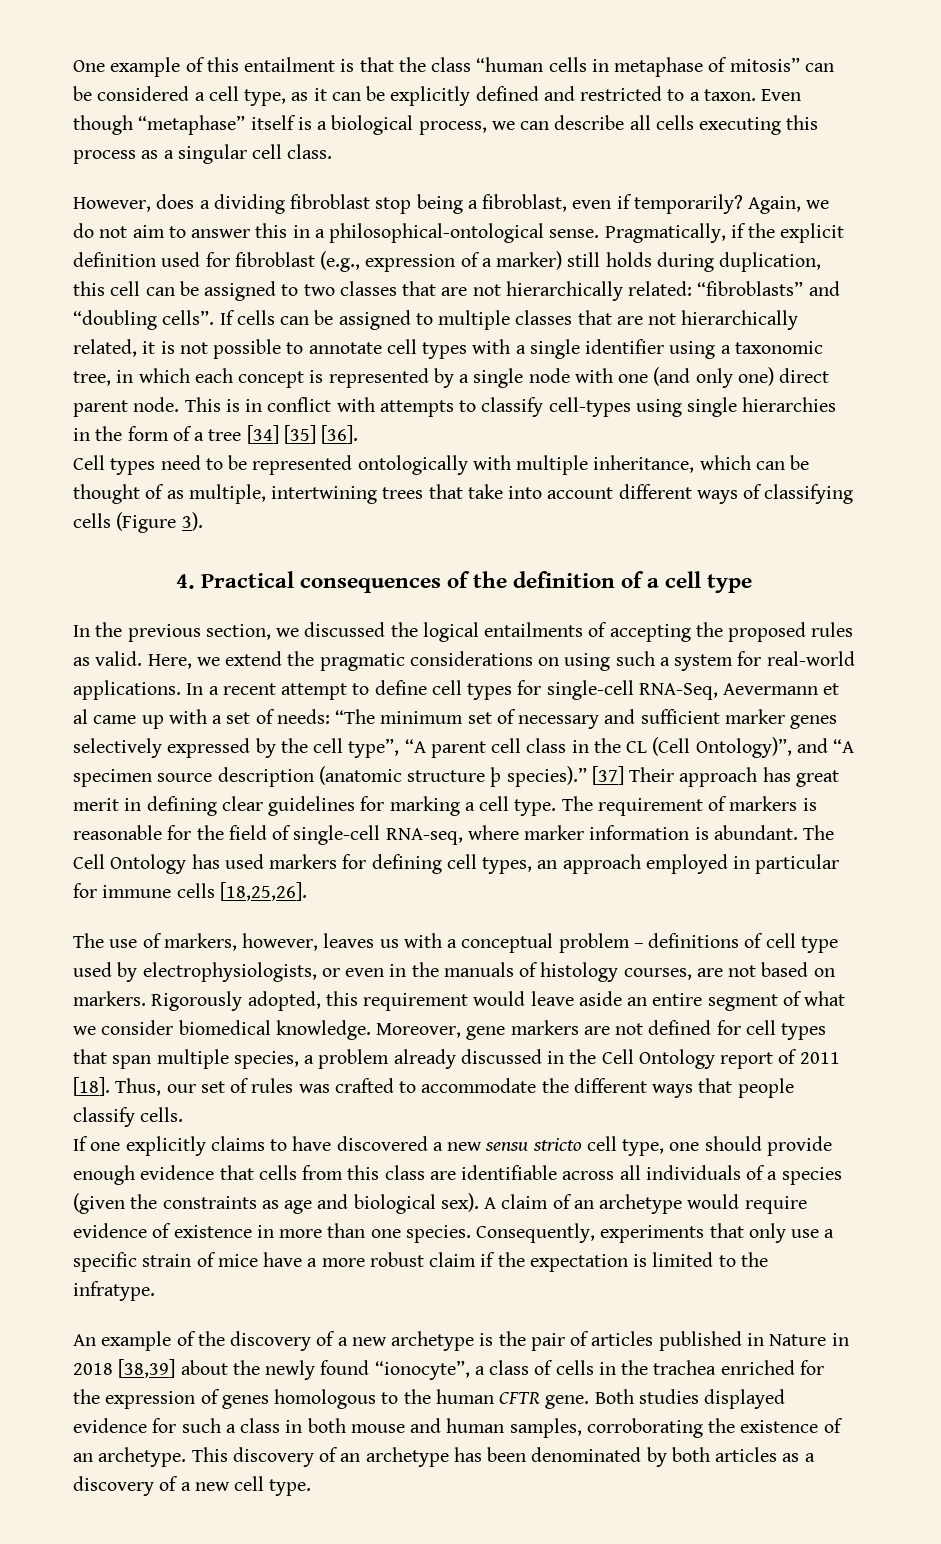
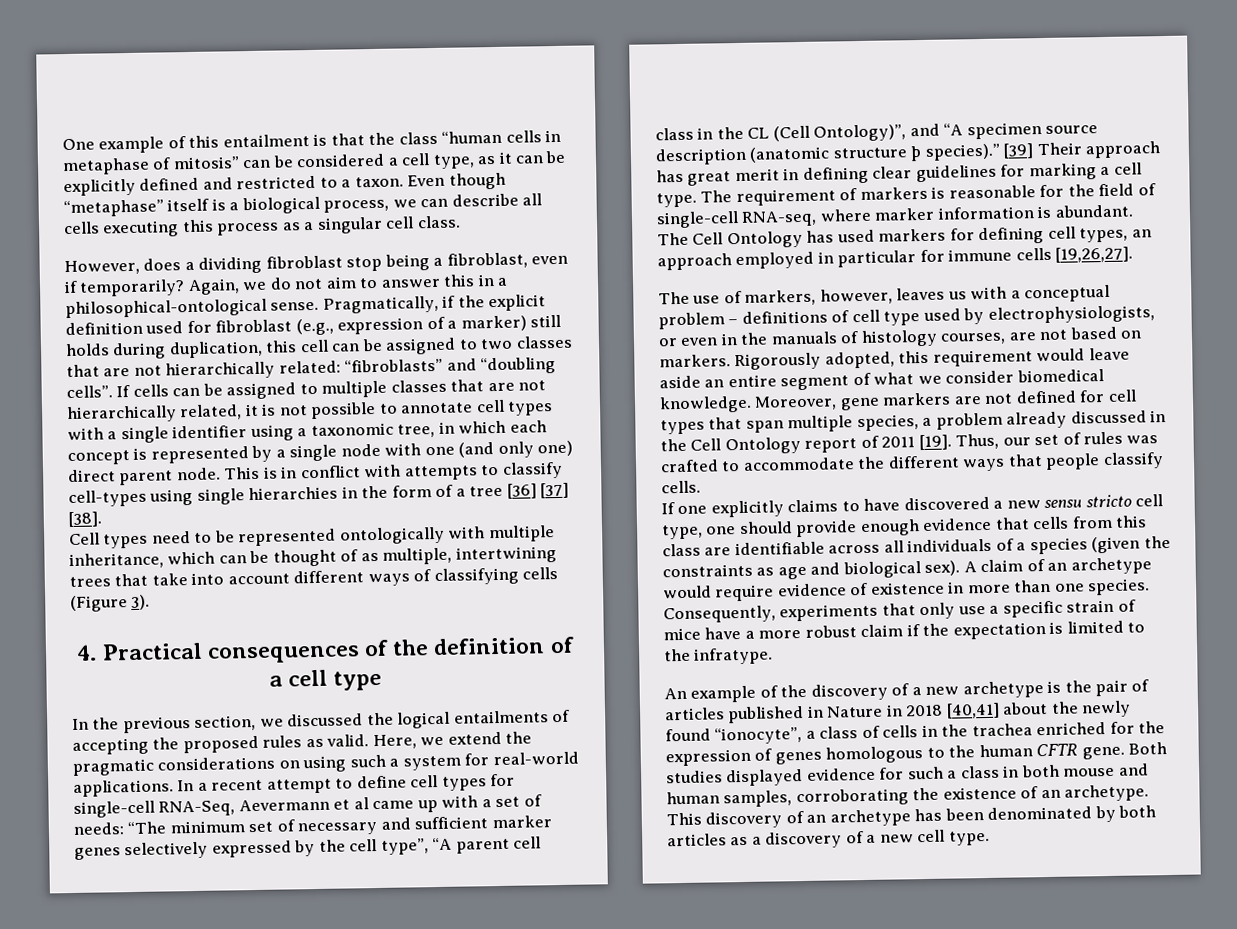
- This is in conflict with attempts to classify cell-types using single hierarchies in the form of a tree [34] [35] [36].
+ This is in conflict with attempts to classify cell-types using single hierarchies in the form of a tree [36] [37] [38].
- [37] Their approach has great merit in defining clear guidelines for marking a cell type.
+ [39] Their approach has great merit in defining clear guidelines for marking a cell type.
- The Cell Ontology has used markers for defining cell types, an approach employed in particular for immune cells [18,25,26].
+ The Cell Ontology has used markers for defining cell types, an approach employed in particular for immune cells [19,26,27].
- Moreover, gene markers are not defined for cell types that span multiple species, a problem already discussed in the Cell Ontology report of 2011 [18].
+ Moreover, gene markers are not defined for cell types that span multiple species, a problem already discussed in the Cell Ontology report of 2011 [19].
- An example of the discovery of a new archetype is the pair of articles published in Nature in 2018 [38,39] about the newly found “ionocyte”, a class of cells in the trachea enriched for the expression of genes homologous to the human CFTR gene.
+ An example of the discovery of a new archetype is the pair of articles published in Nature in 2018 [40,41] about the newly found “ionocyte”, a class of cells in the trachea enriched for the expression of genes homologous to the human CFTR gene.

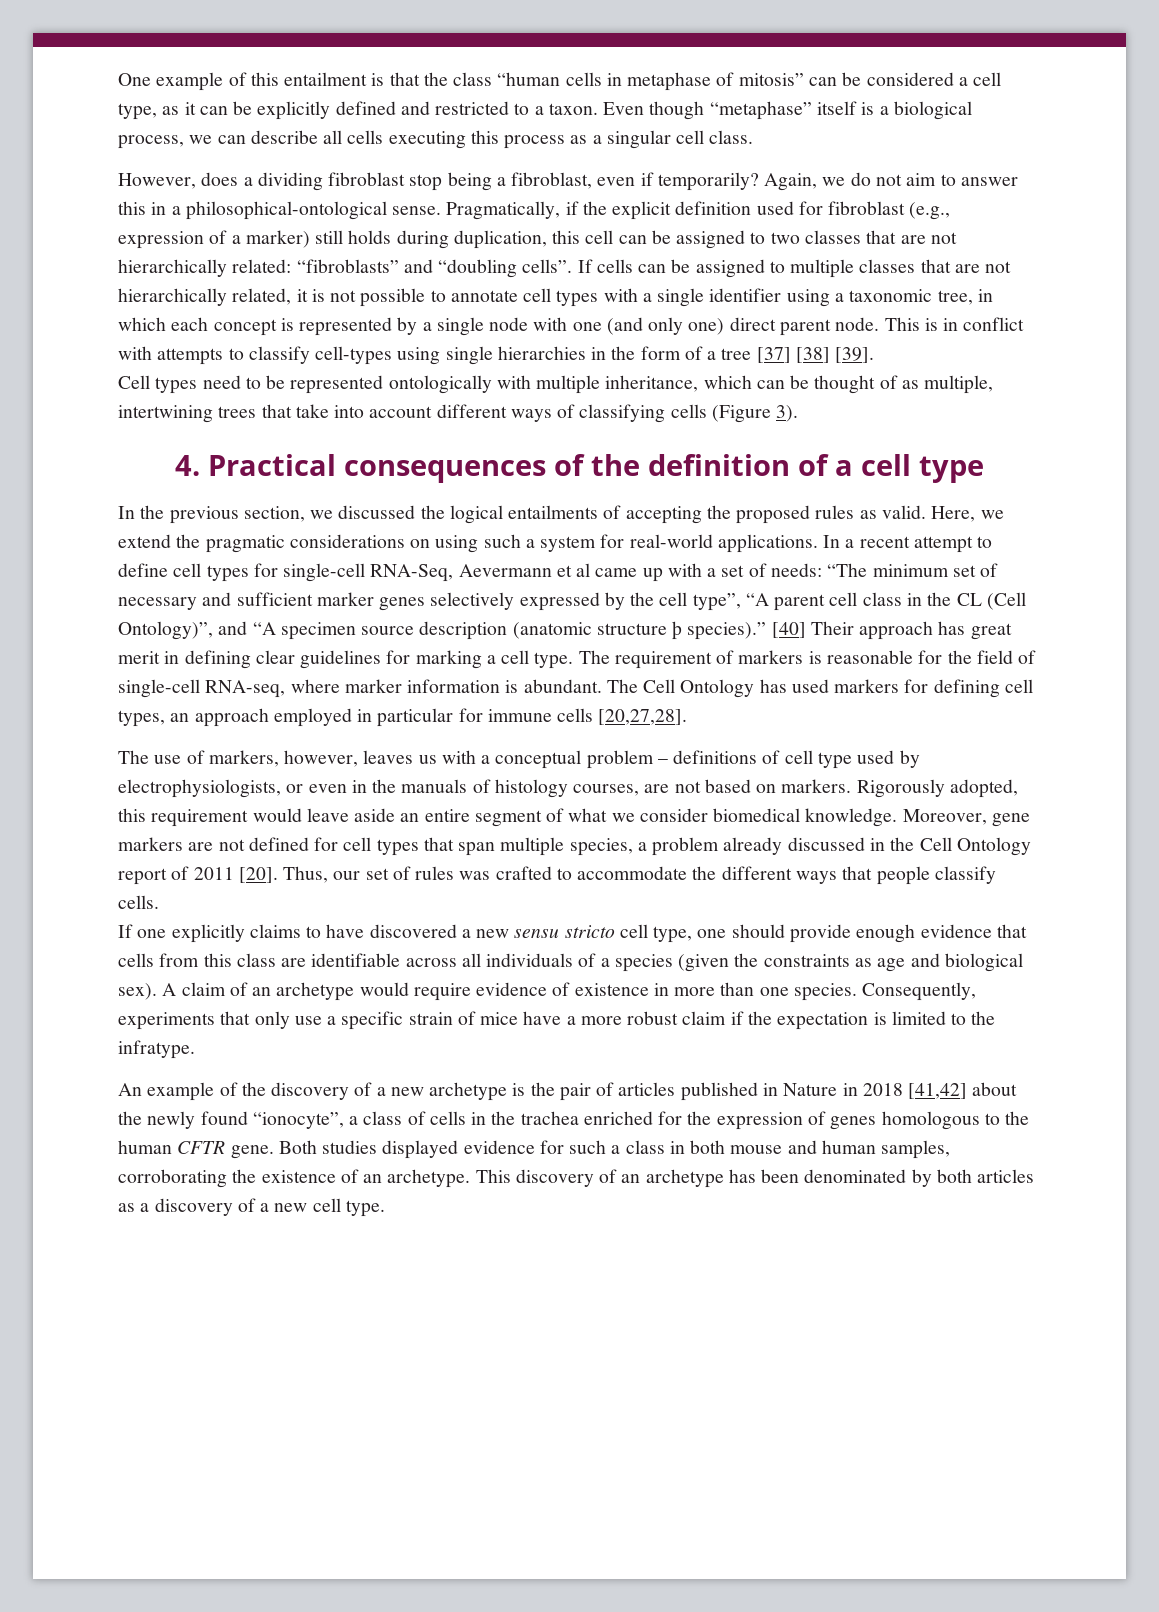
- This is in conflict with attempts to classify cell-types using single hierarchies in the form of a tree [36] [37] [38].
+ This is in conflict with attempts to classify cell-types using single hierarchies in the form of a tree [37] [38] [39].
- [39] Their approach has great merit in defining clear guidelines for marking a cell type.
+ [40] Their approach has great merit in defining clear guidelines for marking a cell type.
- The Cell Ontology has used markers for defining cell types, an approach employed in particular for immune cells [19,26,27].
+ The Cell Ontology has used markers for defining cell types, an approach employed in particular for immune cells [20,27,28].
- Moreover, gene markers are not defined for cell types that span multiple species, a problem already discussed in the Cell Ontology report of 2011 [19].
+ Moreover, gene markers are not defined for cell types that span multiple species, a problem already discussed in the Cell Ontology report of 2011 [20].
- An example of the discovery of a new archetype is the pair of articles published in Nature in 2018 [40,41] about the newly found “ionocyte”, a class of cells in the trachea enriched for the expression of genes homologous to the human CFTR gene.
+ An example of the discovery of a new archetype is the pair of articles published in Nature in 2018 [41,42] about the newly found “ionocyte”, a class of cells in the trachea enriched for the expression of genes homologous to the human CFTR gene.

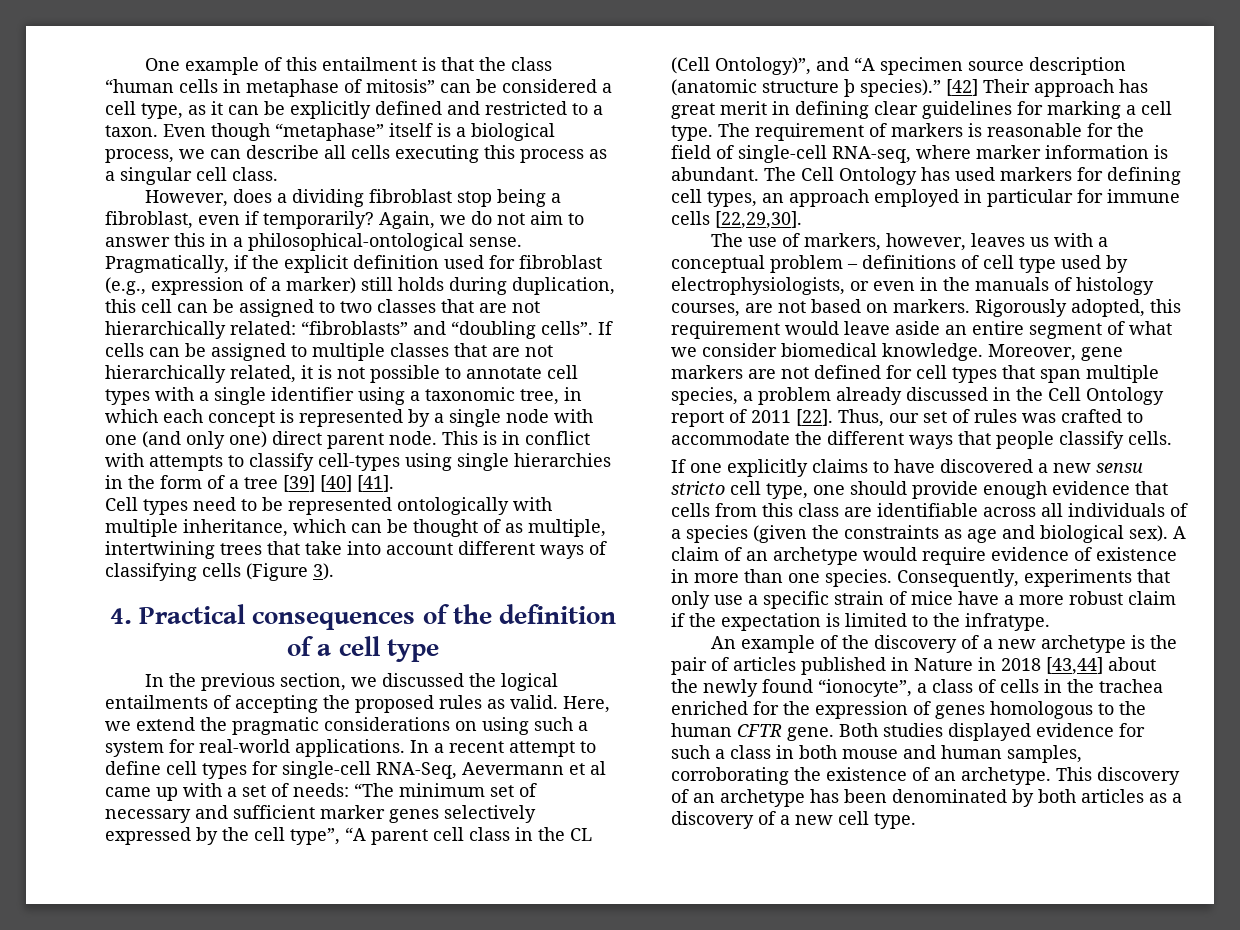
- This is in conflict with attempts to classify cell-types using single hierarchies in the form of a tree [37] [38] [39].
+ This is in conflict with attempts to classify cell-types using single hierarchies in the form of a tree [39] [40] [41].
- [40] Their approach has great merit in defining clear guidelines for marking a cell type.
+ [42] Their approach has great merit in defining clear guidelines for marking a cell type.
- The Cell Ontology has used markers for defining cell types, an approach employed in particular for immune cells [20,27,28].
+ The Cell Ontology has used markers for defining cell types, an approach employed in particular for immune cells [22,29,30].
- Moreover, gene markers are not defined for cell types that span multiple species, a problem already discussed in the Cell Ontology report of 2011 [20].
+ Moreover, gene markers are not defined for cell types that span multiple species, a problem already discussed in the Cell Ontology report of 2011 [22].
- An example of the discovery of a new archetype is the pair of articles published in Nature in 2018 [41,42] about the newly found “ionocyte”, a class of cells in the trachea enriched for the expression of genes homologous to the human CFTR gene.
+ An example of the discovery of a new archetype is the pair of articles published in Nature in 2018 [43,44] about the newly found “ionocyte”, a class of cells in the trachea enriched for the expression of genes homologous to the human CFTR gene.

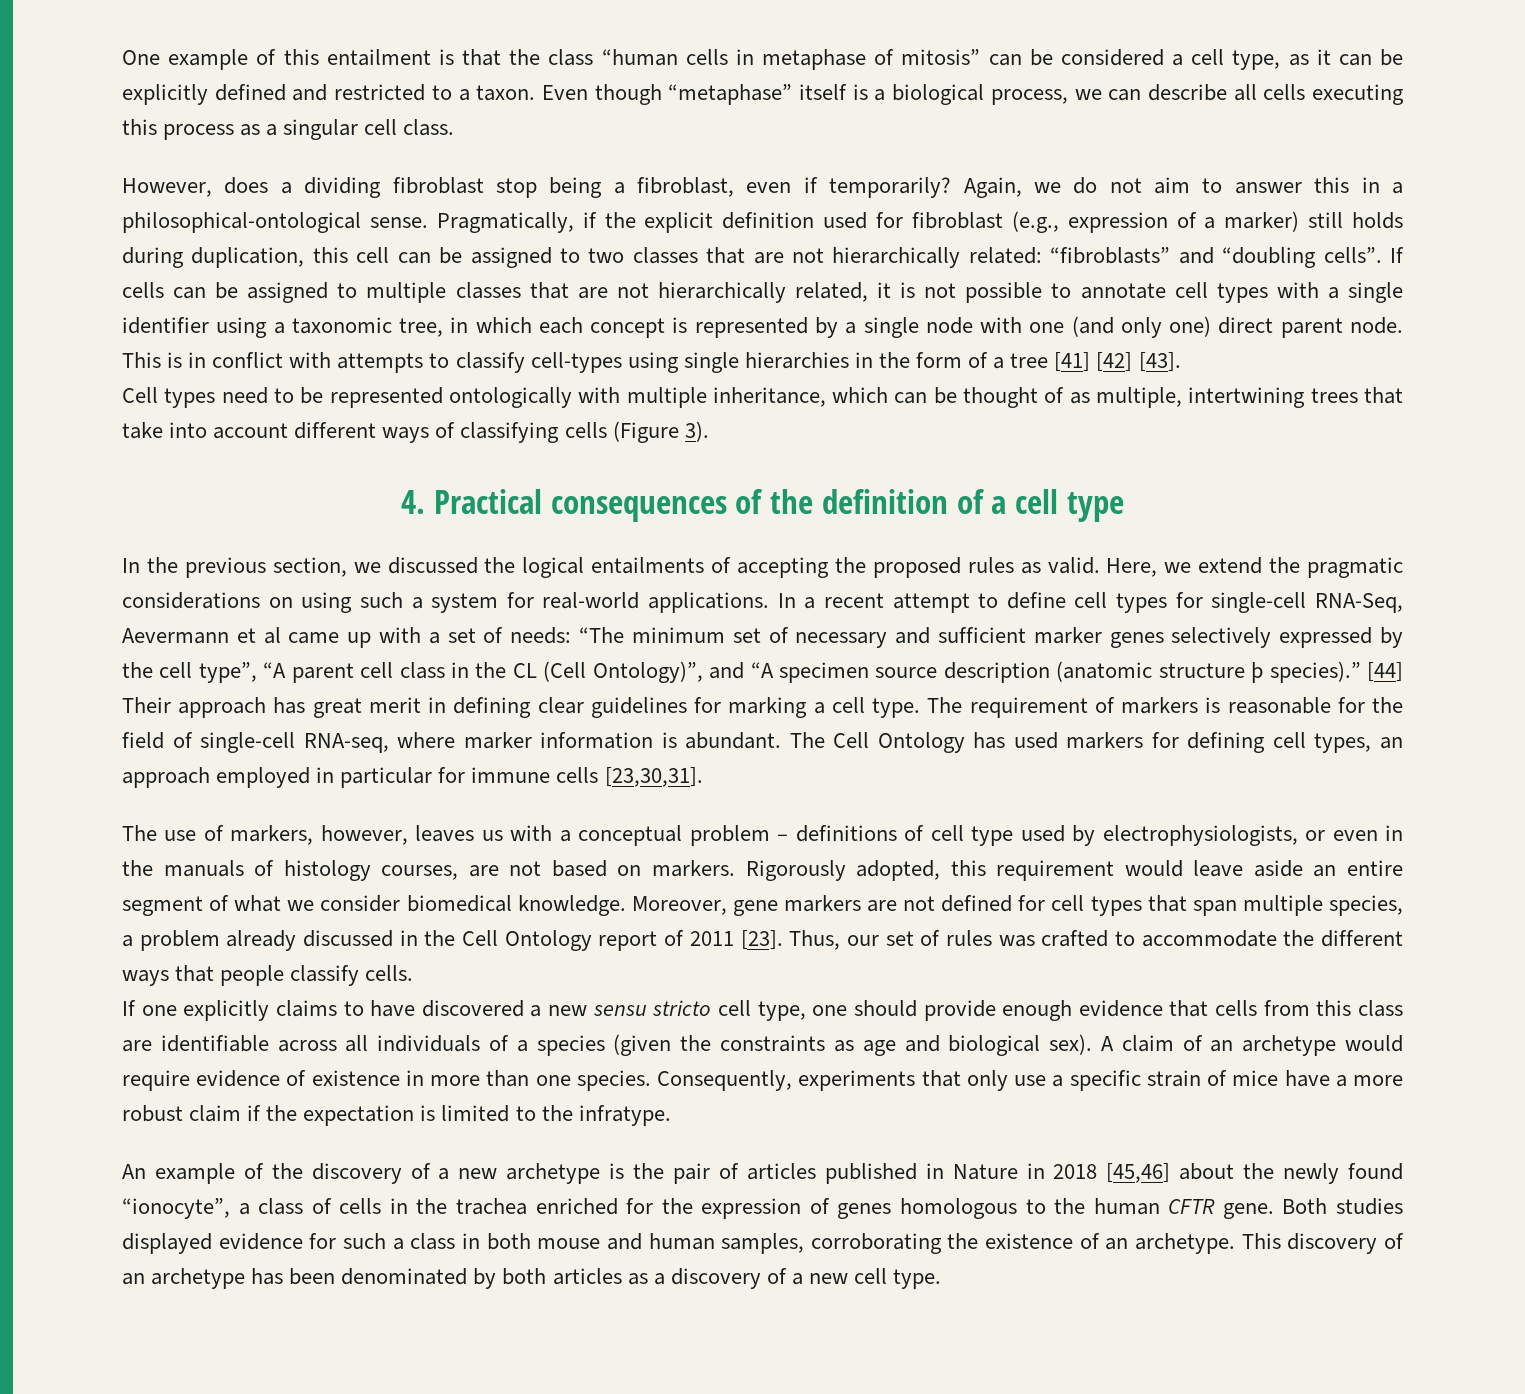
- This is in conflict with attempts to classify cell-types using single hierarchies in the form of a tree [39] [40] [41].
+ This is in conflict with attempts to classify cell-types using single hierarchies in the form of a tree [41] [42] [43].
- [42] Their approach has great merit in defining clear guidelines for marking a cell type.
+ [44] Their approach has great merit in defining clear guidelines for marking a cell type.
- The Cell Ontology has used markers for defining cell types, an approach employed in particular for immune cells [22,29,30].
+ The Cell Ontology has used markers for defining cell types, an approach employed in particular for immune cells [23,30,31].
- Moreover, gene markers are not defined for cell types that span multiple species, a problem already discussed in the Cell Ontology report of 2011 [22].
+ Moreover, gene markers are not defined for cell types that span multiple species, a problem already discussed in the Cell Ontology report of 2011 [23].
- An example of the discovery of a new archetype is the pair of articles published in Nature in 2018 [43,44] about the newly found “ionocyte”, a class of cells in the trachea enriched for the expression of genes homologous to the human CFTR gene.
+ An example of the discovery of a new archetype is the pair of articles published in Nature in 2018 [45,46] about the newly found “ionocyte”, a class of cells in the trachea enriched for the expression of genes homologous to the human CFTR gene.

